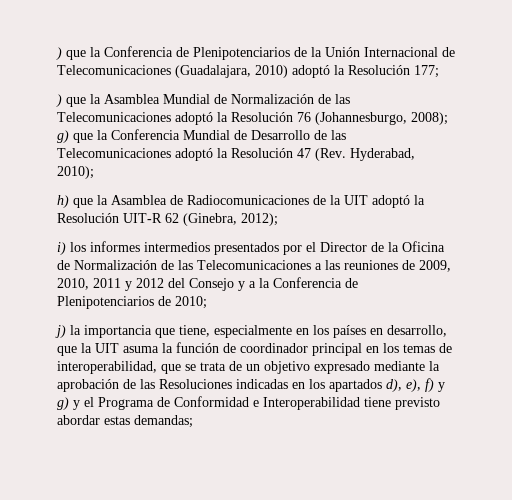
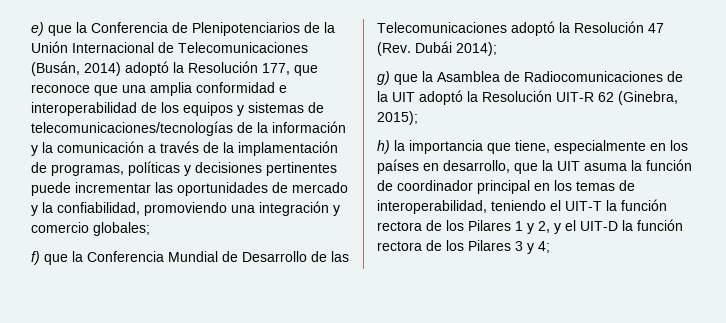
- ) que la Conferencia de Plenipotenciarios de la Unión Internacional de Telecomunicaciones (Guadalajara, 2010) adoptó la Resolución 177;
- ) que la Asamblea Mundial de Normalización de las Telecomunicaciones adoptó la Resolución 76 (Johannesburgo, 2008); g) que la Conferencia Mundial de Desarrollo de las Telecomunicaciones adoptó la Resolución 47 (Rev. Hyderabad, 2010);
- h) que la Asamblea de Radiocomunicaciones de la UIT adoptó la Resolución UIT-R 62 (Ginebra, 2012);
- i) los informes intermedios presentados por el Director de la Oficina de Normalización de las Telecomunicaciones a las reuniones de 2009, 2010, 2011 y 2012 del Consejo y a la Conferencia de Plenipotenciarios de 2010;
- j) la importancia que tiene, especialmente en los países en desarrollo, que la UIT asuma la función de coordinador principal en los temas de interoperabilidad, que se trata de un objetivo expresado mediante la aprobación de las Resoluciones indicadas en los apartados d), e), f) y g) y el Programa de Conformidad e Interoperabilidad tiene previsto abordar estas demandas;
+ e) que la Conferencia de Plenipotenciarios de la Unión Internacional de Telecomunicaciones (Busán, 2014) adoptó la Resolución 177, que reconoce que una amplia conformidad e interoperabilidad de los equipos y sistemas de telecomunicaciones/tecnologías de la información y la comunicación a través de la implamentación de programas, políticas y decisiones pertinentes puede incrementar las oportunidades de mercado y la confiabilidad, promoviendo una integración y comercio globales;
+ f) que la Conferencia Mundial de Desarrollo de las Telecomunicaciones adoptó la Resolución 47 (Rev. Dubái 2014);
+ g) que la Asamblea de Radiocomunicaciones de la UIT adoptó la Resolución UIT-R 62 (Ginebra, 2015);
+ h) la importancia que tiene, especialmente en los países en desarrollo, que la UIT asuma la función de coordinador principal en los temas de interoperabilidad, teniendo el UIT-T la función rectora de los Pilares 1 y 2, y el UIT-D la función rectora de los Pilares 3 y 4;

